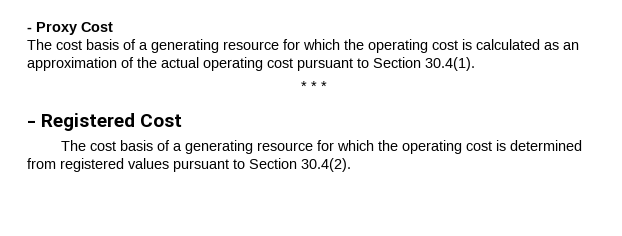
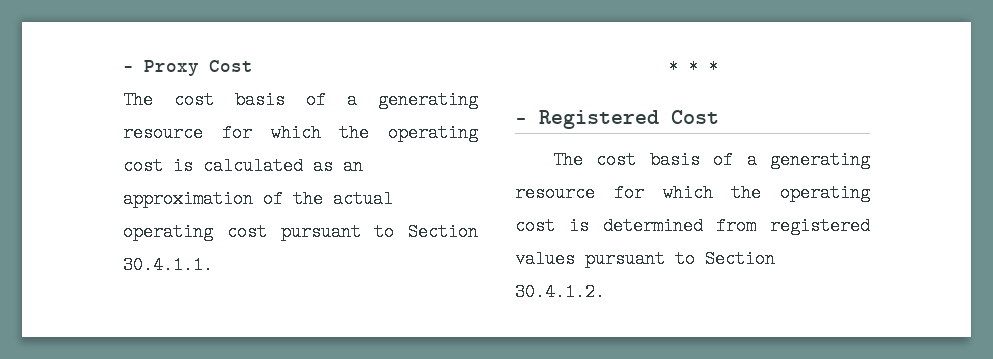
- The cost basis of a generating resource for which the operating cost is calculated as an approximation of the actual operating cost pursuant to Section 30.4(1).
+ The cost basis of a generating resource for which the operating cost is calculated as an approximation of the actual operating cost pursuant to Section 30.4.1.1.
- The cost basis of a generating resource for which the operating cost is determined from registered values pursuant to Section 30.4(2).
+ The cost basis of a generating resource for which the operating cost is determined from registered values pursuant to Section 30.4.1.2.

